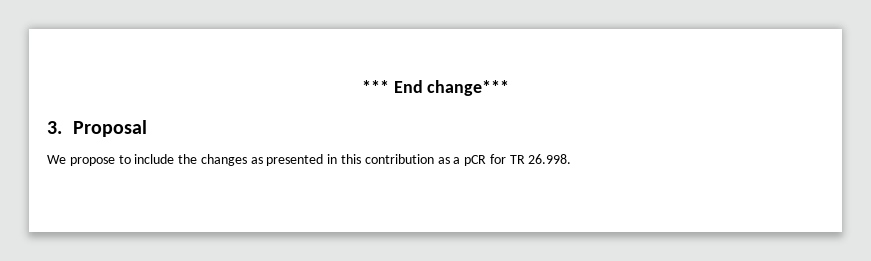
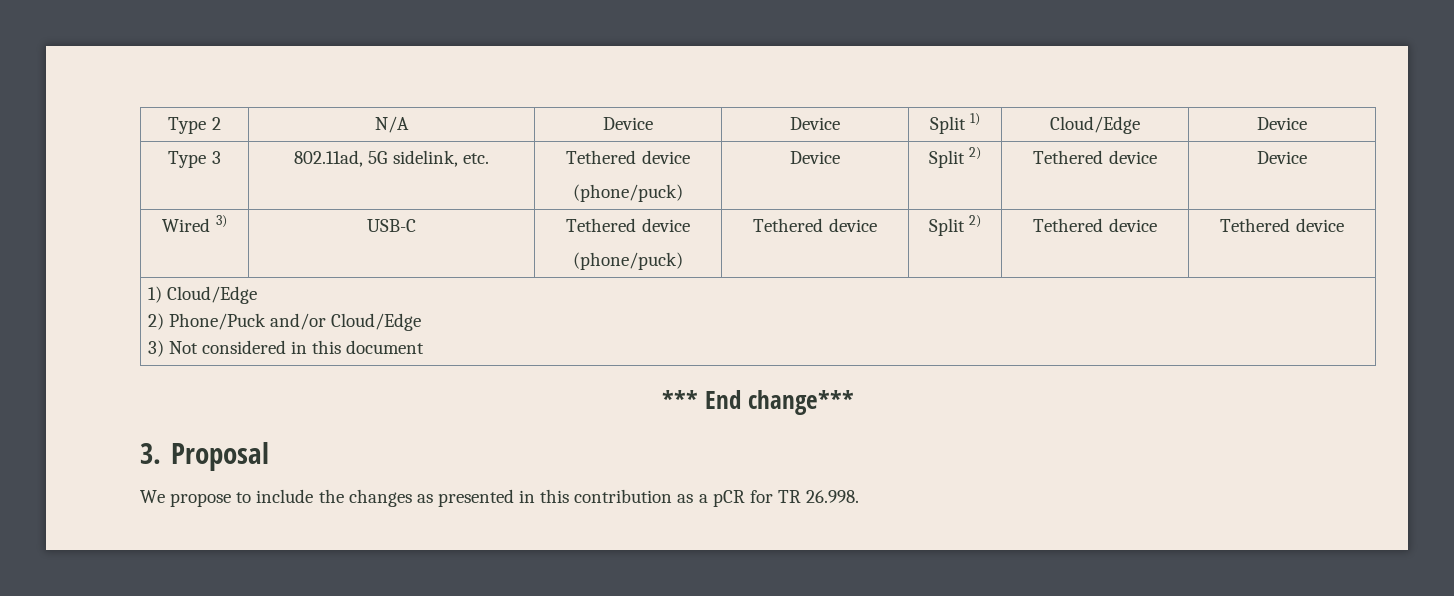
+ Type 2 | N/A | Device | Device | Split 1) | Cloud/Edge | Device
+ Type 3 | 802.11ad, 5G sidelink, etc. | Tethered device
+ (phone/puck) | Device | Split 2) | Tethered device | Device
+ Wired 3) | USB-C | Tethered device
+ (phone/puck) | Tethered device | Split 2) | Tethered device | Tethered device
+ 1) Cloud/Edge
+ 2) Phone/Puck and/or Cloud/Edge
+ 3) Not considered in this document

